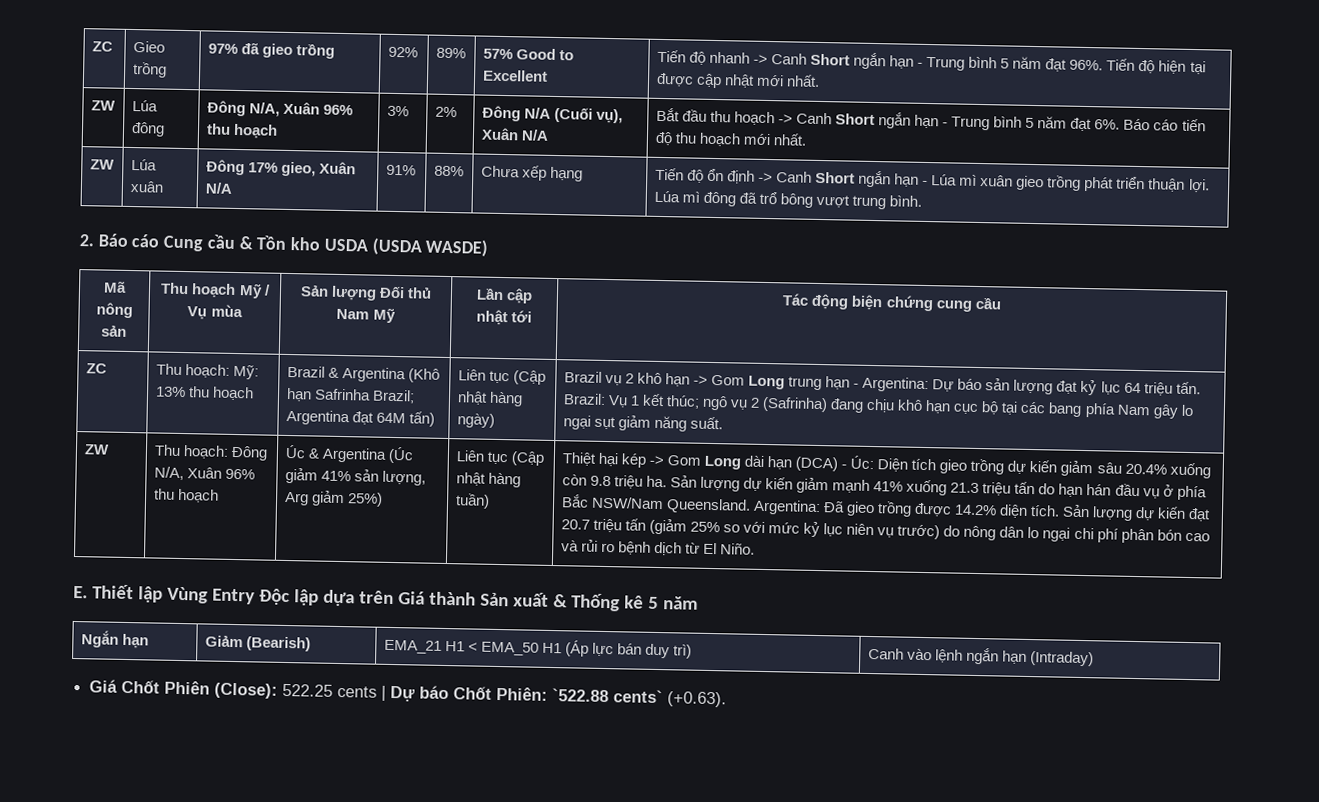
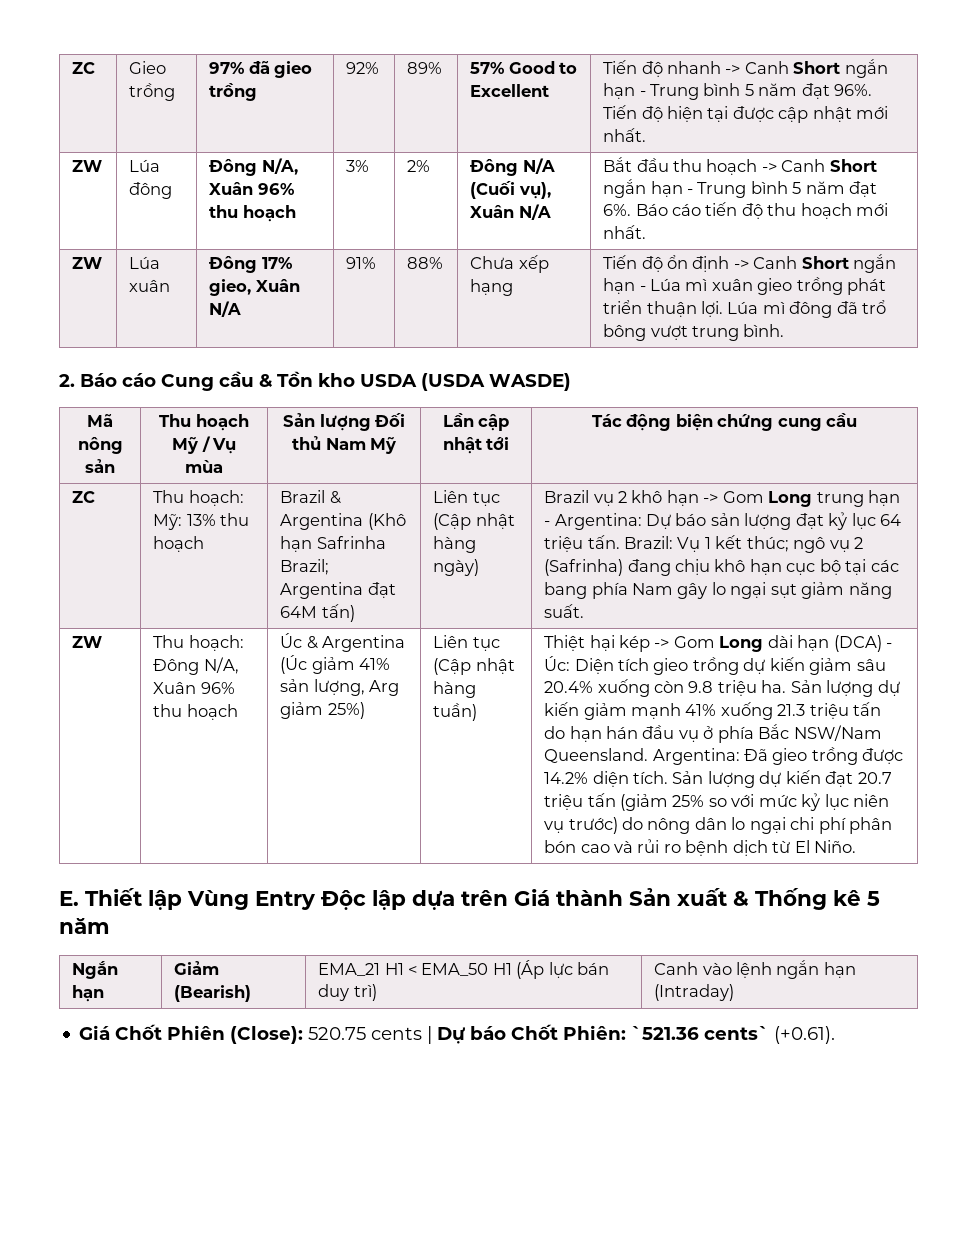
- Giá Chốt Phiên (Close): 522.25 cents | Dự báo Chốt Phiên: `522.88 cents` (+0.63).
+ Giá Chốt Phiên (Close): 520.75 cents | Dự báo Chốt Phiên: `521.36 cents` (+0.61).

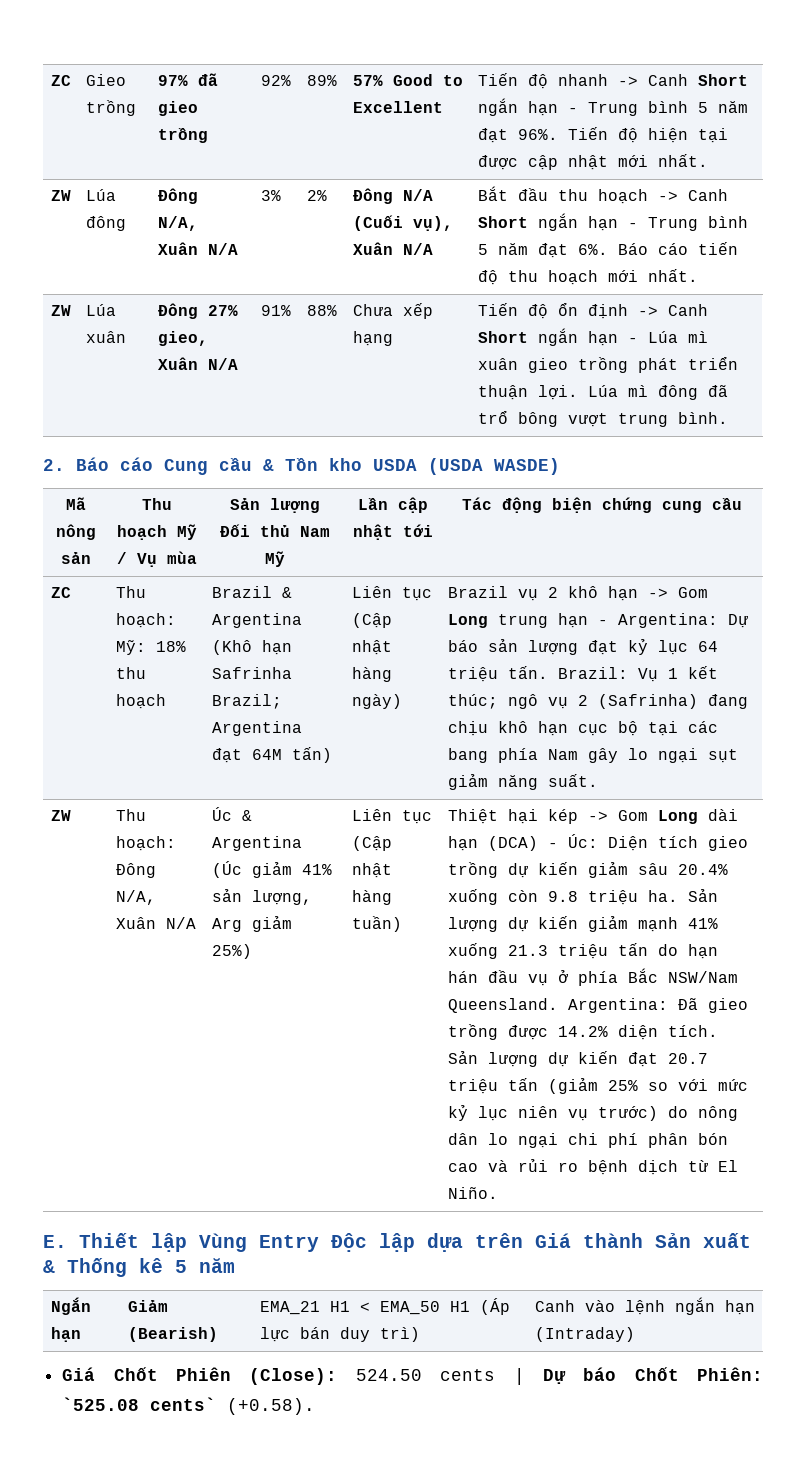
- Lúa đông | Đông N/A, Xuân 96% thu hoạch
+ Lúa đông | Đông N/A, Xuân N/A
- Đông 17% gieo, Xuân N/A
+ Đông 27% gieo, Xuân N/A
- Thu hoạch: Mỹ: 13% thu hoạch
+ Thu hoạch: Mỹ: 18% thu hoạch
- Thu hoạch: Đông N/A, Xuân 96% thu hoạch
+ Thu hoạch: Đông N/A, Xuân N/A
- Giá Chốt Phiên (Close): 520.75 cents | Dự báo Chốt Phiên: `521.36 cents` (+0.61).
+ Giá Chốt Phiên (Close): 524.50 cents | Dự báo Chốt Phiên: `525.08 cents` (+0.58).

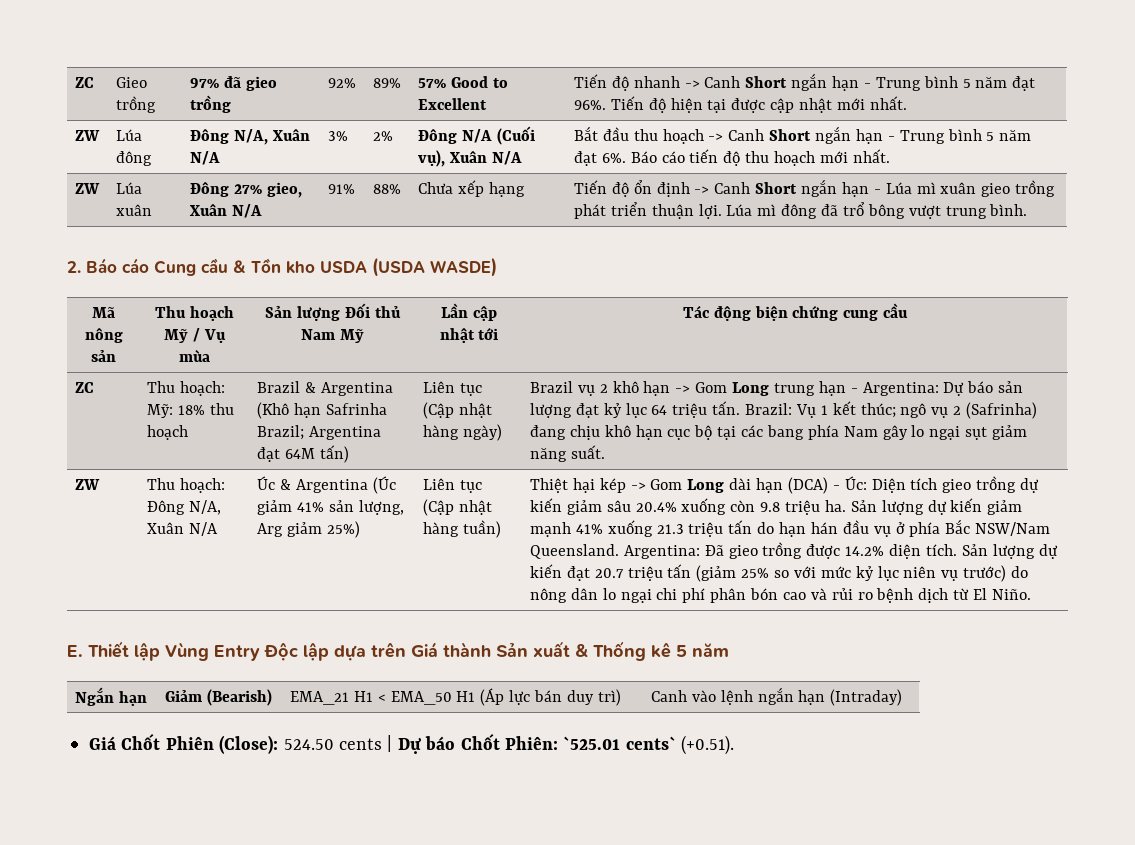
- Giá Chốt Phiên (Close): 524.50 cents | Dự báo Chốt Phiên: `525.08 cents` (+0.58).
+ Giá Chốt Phiên (Close): 524.50 cents | Dự báo Chốt Phiên: `525.01 cents` (+0.51).

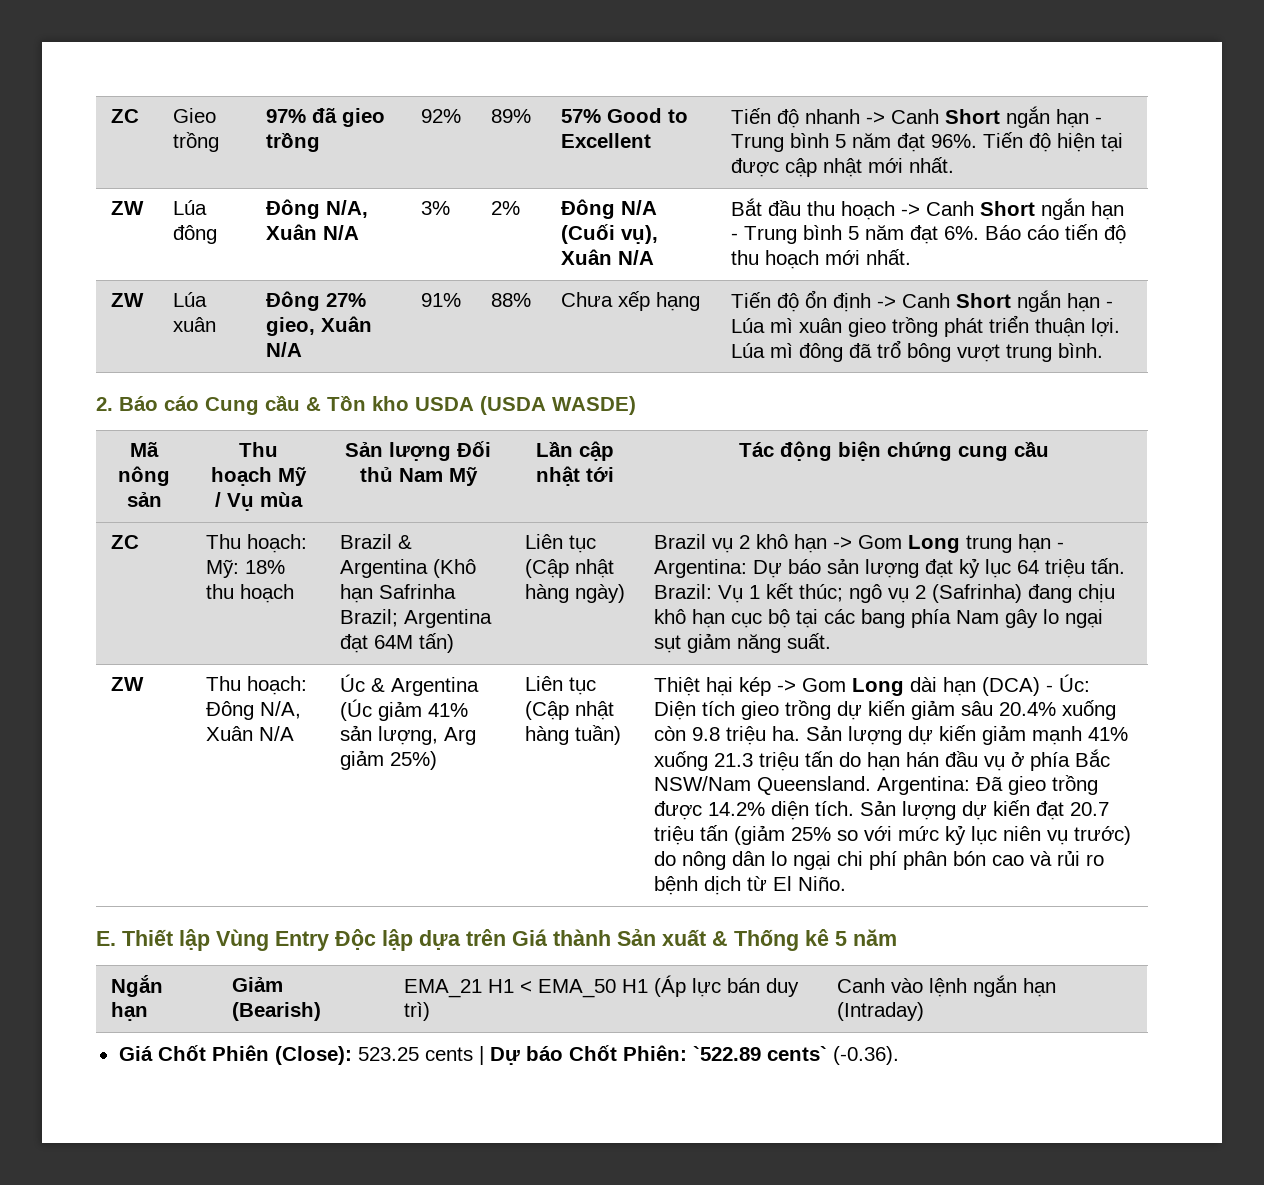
- Giá Chốt Phiên (Close): 524.50 cents | Dự báo Chốt Phiên: `525.01 cents` (+0.51).
+ Giá Chốt Phiên (Close): 523.25 cents | Dự báo Chốt Phiên: `522.89 cents` (-0.36).

